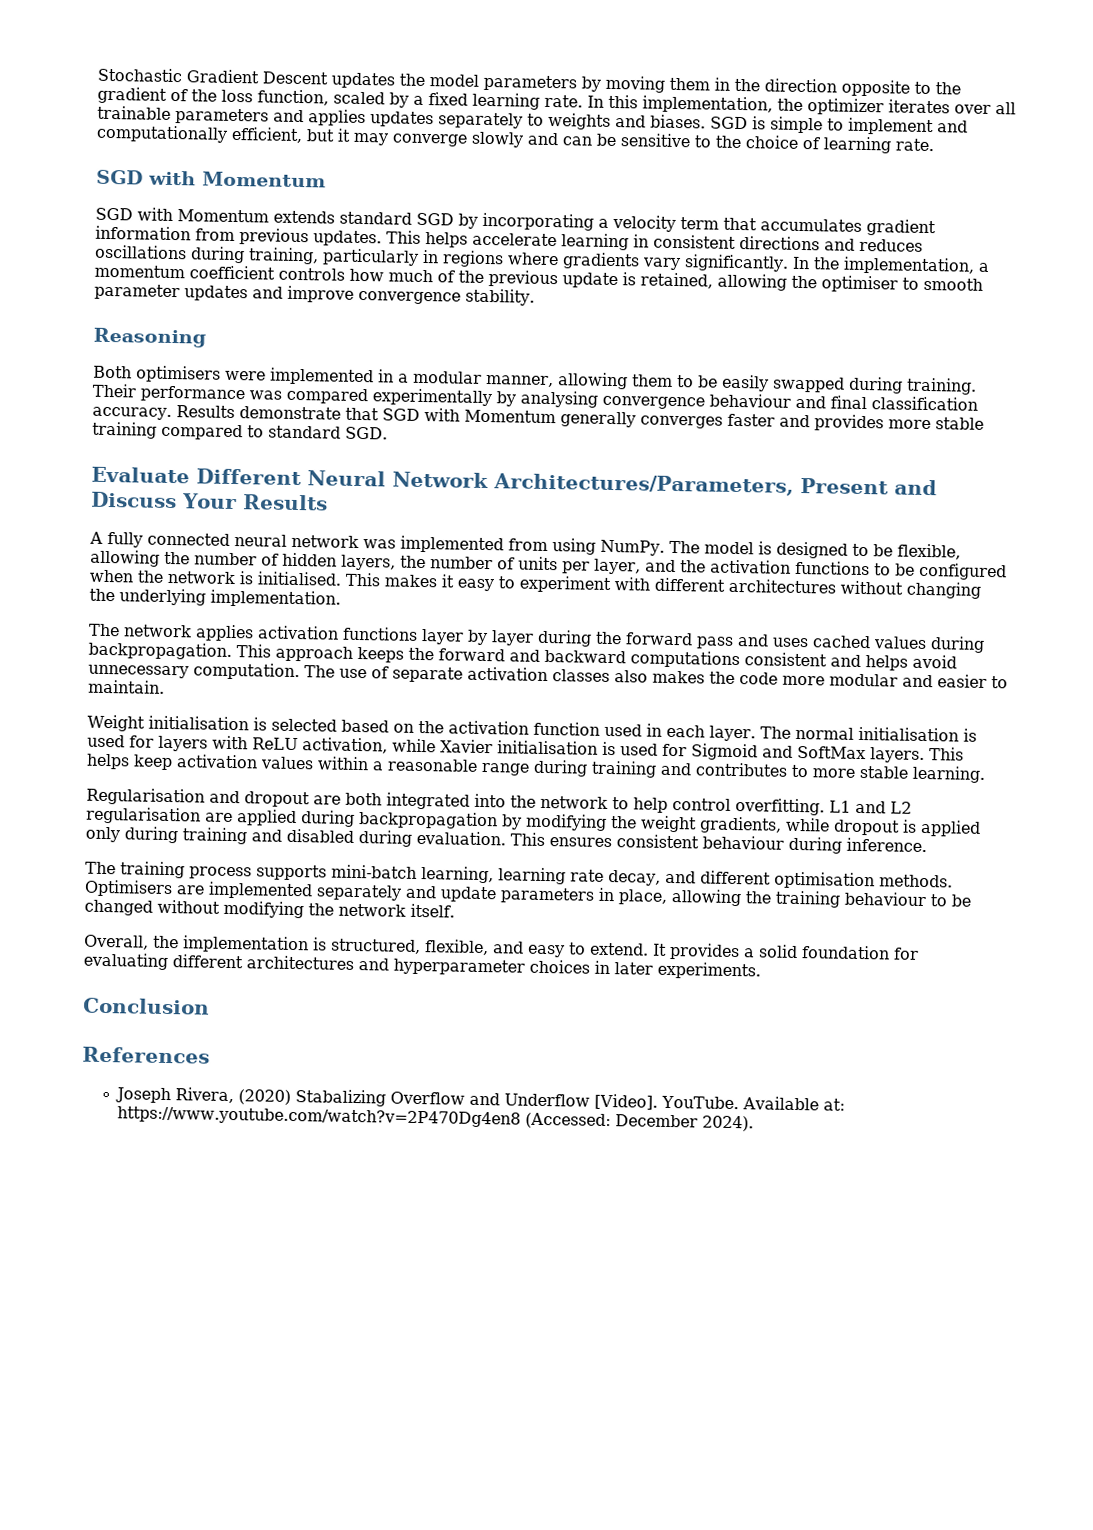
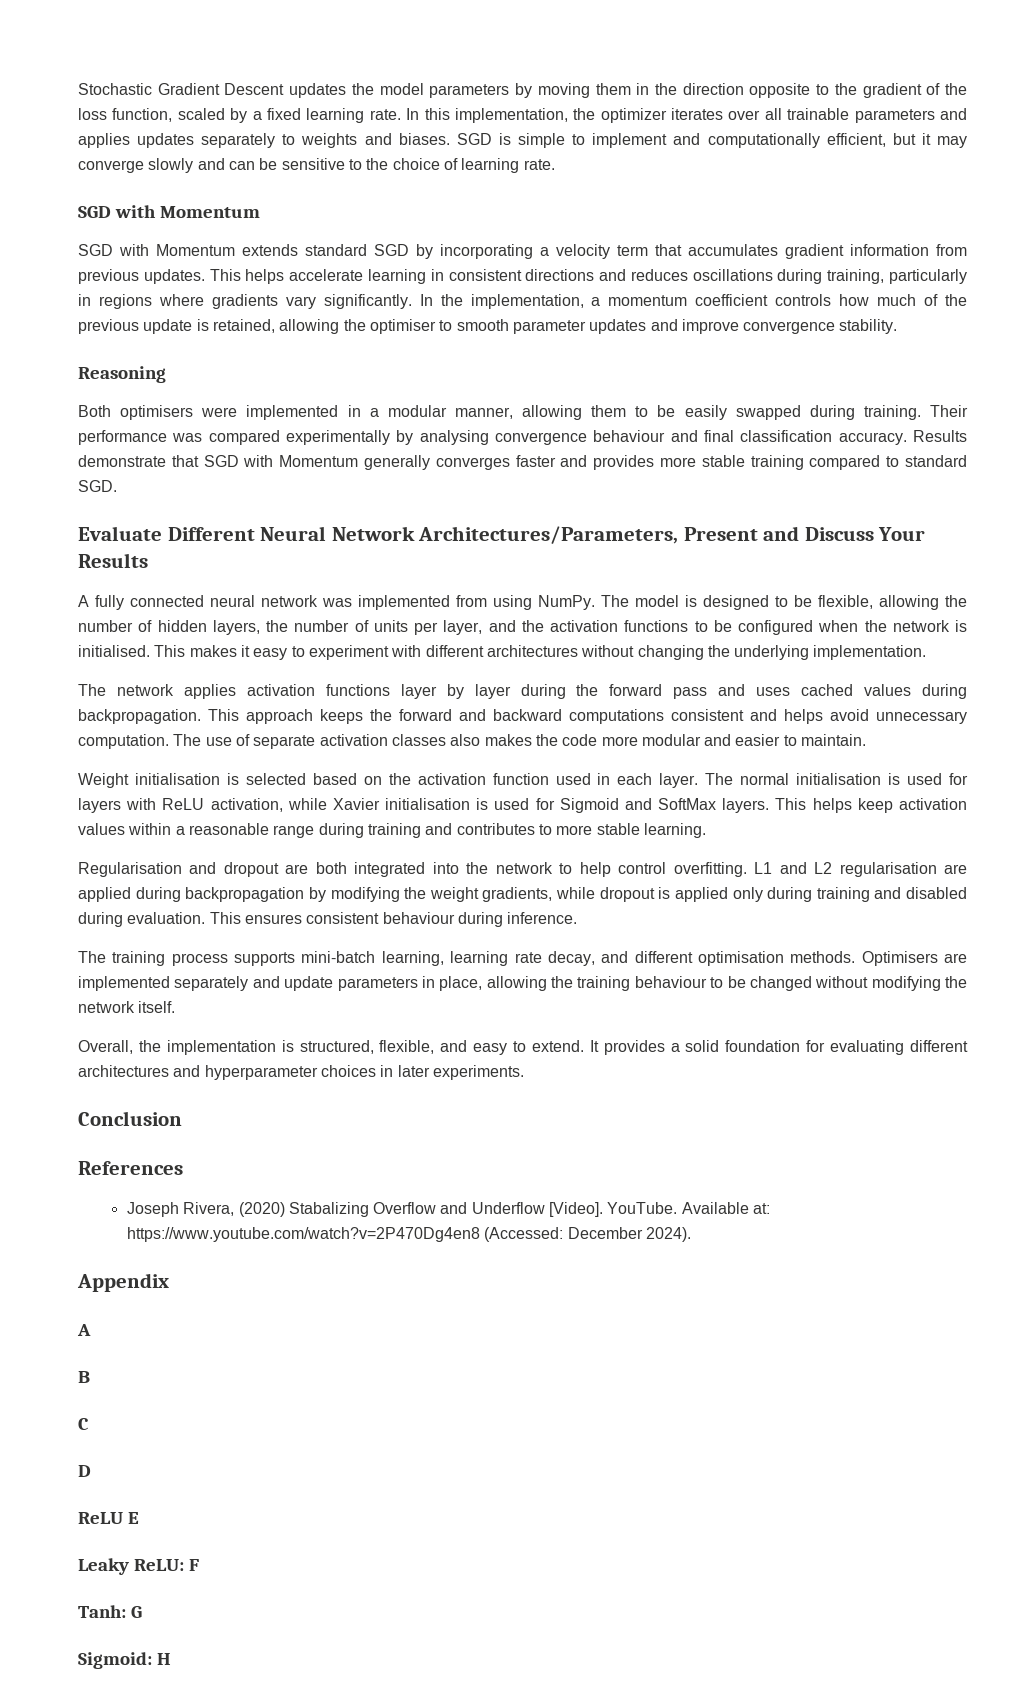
+ Appendix
+ A
+ B
+ C
+ D
+ ReLU E
+ Leaky ReLU: F
+ Tanh: G
+ Sigmoid: H

